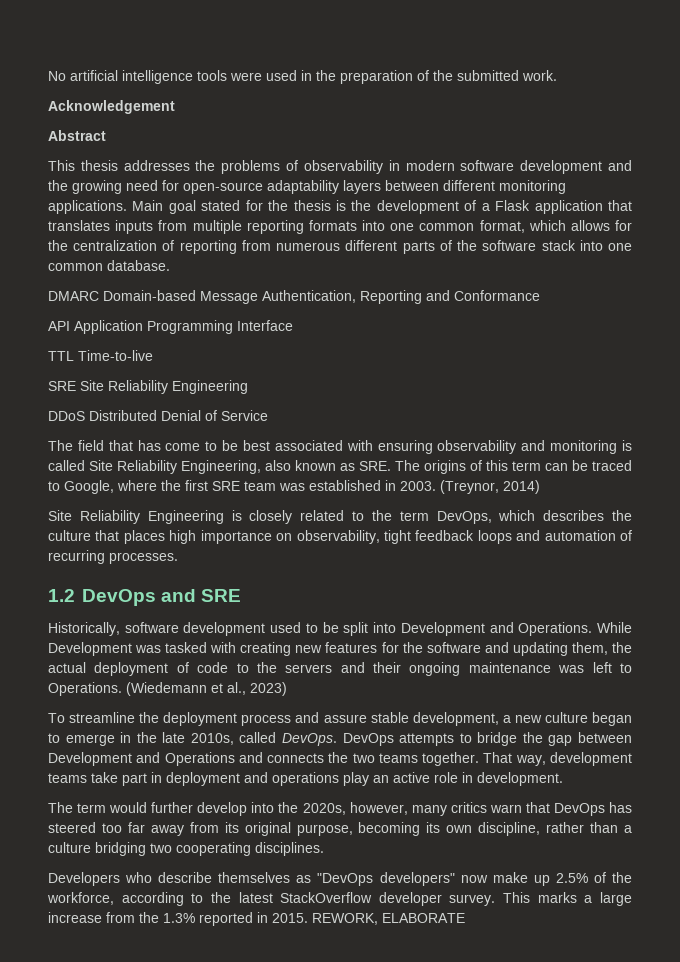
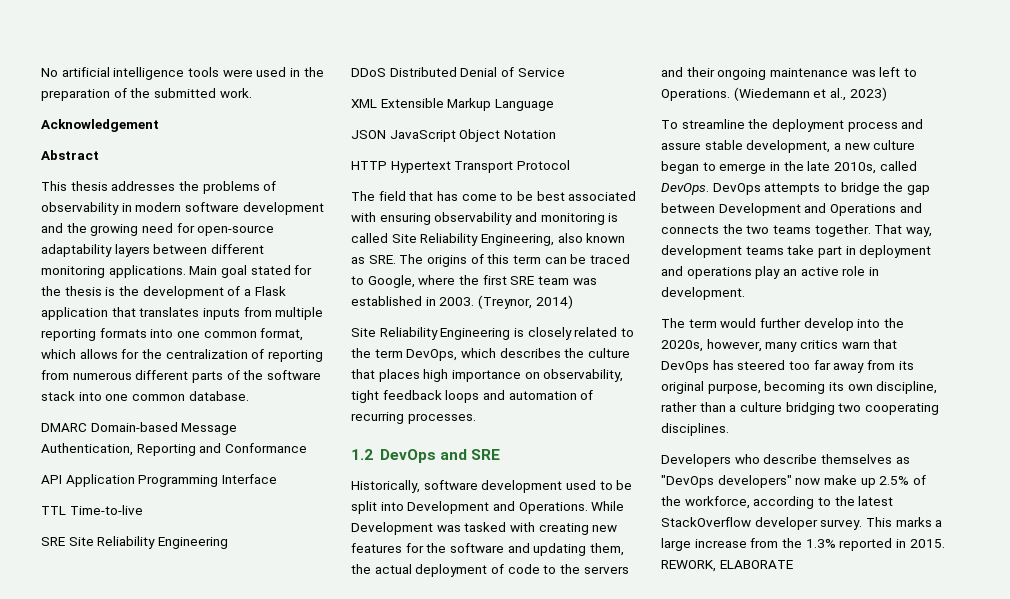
+ XML Extensible Markup Language
+ JSON JavaScript Object Notation
+ HTTP Hypertext Transport Protocol

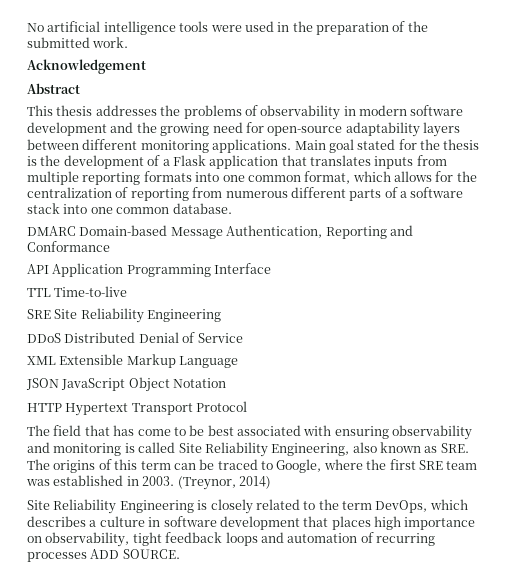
- Main goal stated for the thesis is the development of a Flask application that translates inputs from multiple reporting formats into one common format, which allows for the centralization of reporting from numerous different parts of the software stack into one common database.
+ Main goal stated for the thesis is the development of a Flask application that translates inputs from multiple reporting formats into one common format, which allows for the centralization of reporting from numerous different parts of a software stack into one common database.
- Site Reliability Engineering is closely related to the term DevOps, which describes the culture that places high importance on observability, tight feedback loops and automation of recurring processes.
- 1.2 DevOps and SRE
- Historically, software development used to be split into Development and Operations. While Development was tasked with creating new features for the software and updating them, the actual deployment of code to the servers and their ongoing maintenance was left to Operations. (Wiedemann et al., 2023)
- To streamline the deployment process and assure stable development, a new culture began to emerge in the late 2010s, called DevOps. DevOps attempts to bridge the gap between Development and Operations and connects the two teams together. That way, development teams take part in deployment and operations play an active role in development.
- The term would further develop into the 2020s, however, many critics warn that DevOps has steered too far away from its original purpose, becoming its own discipline, rather than a culture bridging two cooperating disciplines.
- Developers who describe themselves as "DevOps developers" now make up 2.5% of the workforce, according to the latest StackOverflow developer survey. This marks a large increase from the 1.3% reported in 2015. REWORK, ELABORATE
+ Site Reliability Engineering is closely related to the term DevOps, which describes a culture in software development that places high importance on observability, tight feedback loops and automation of recurring processes ADD SOURCE.

